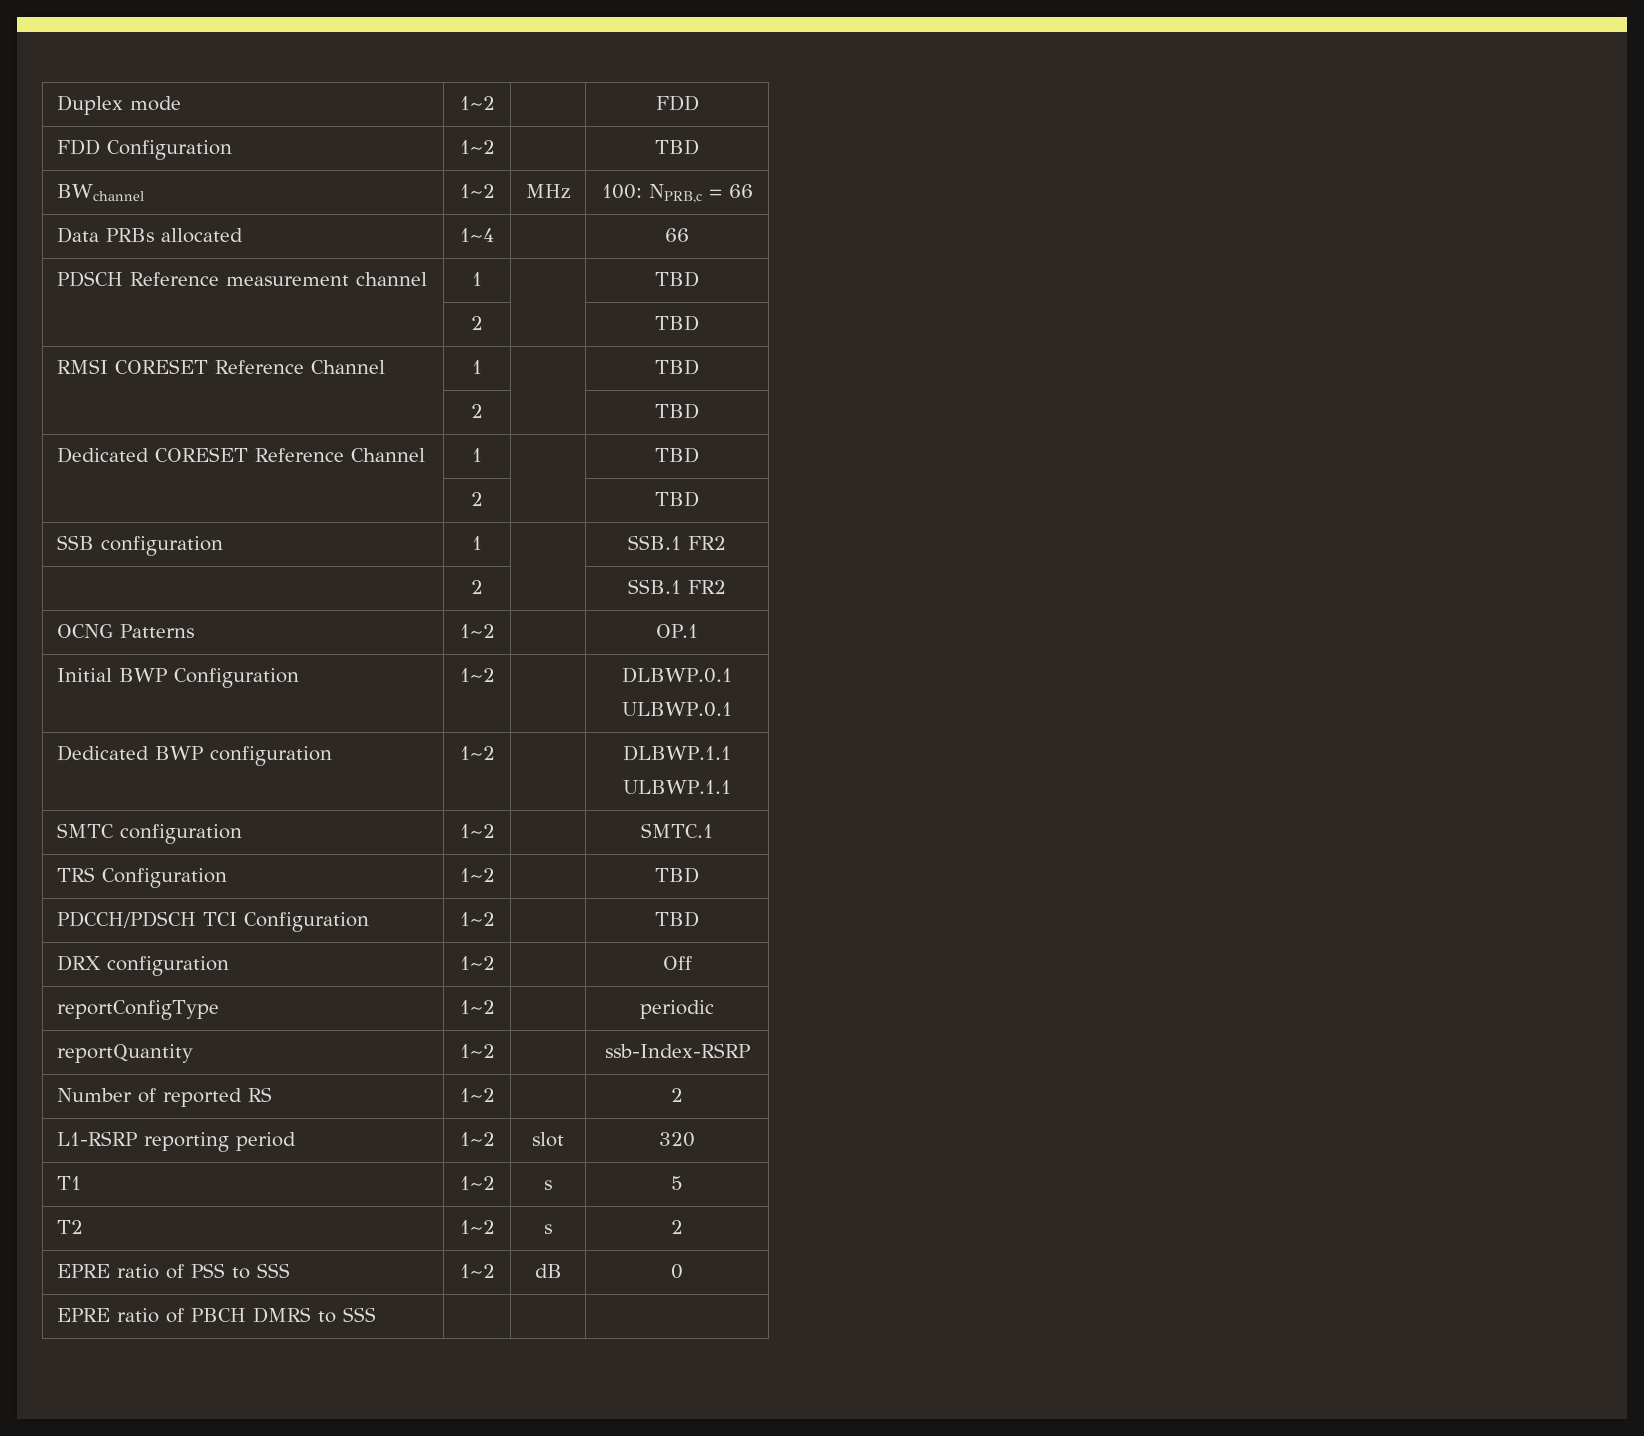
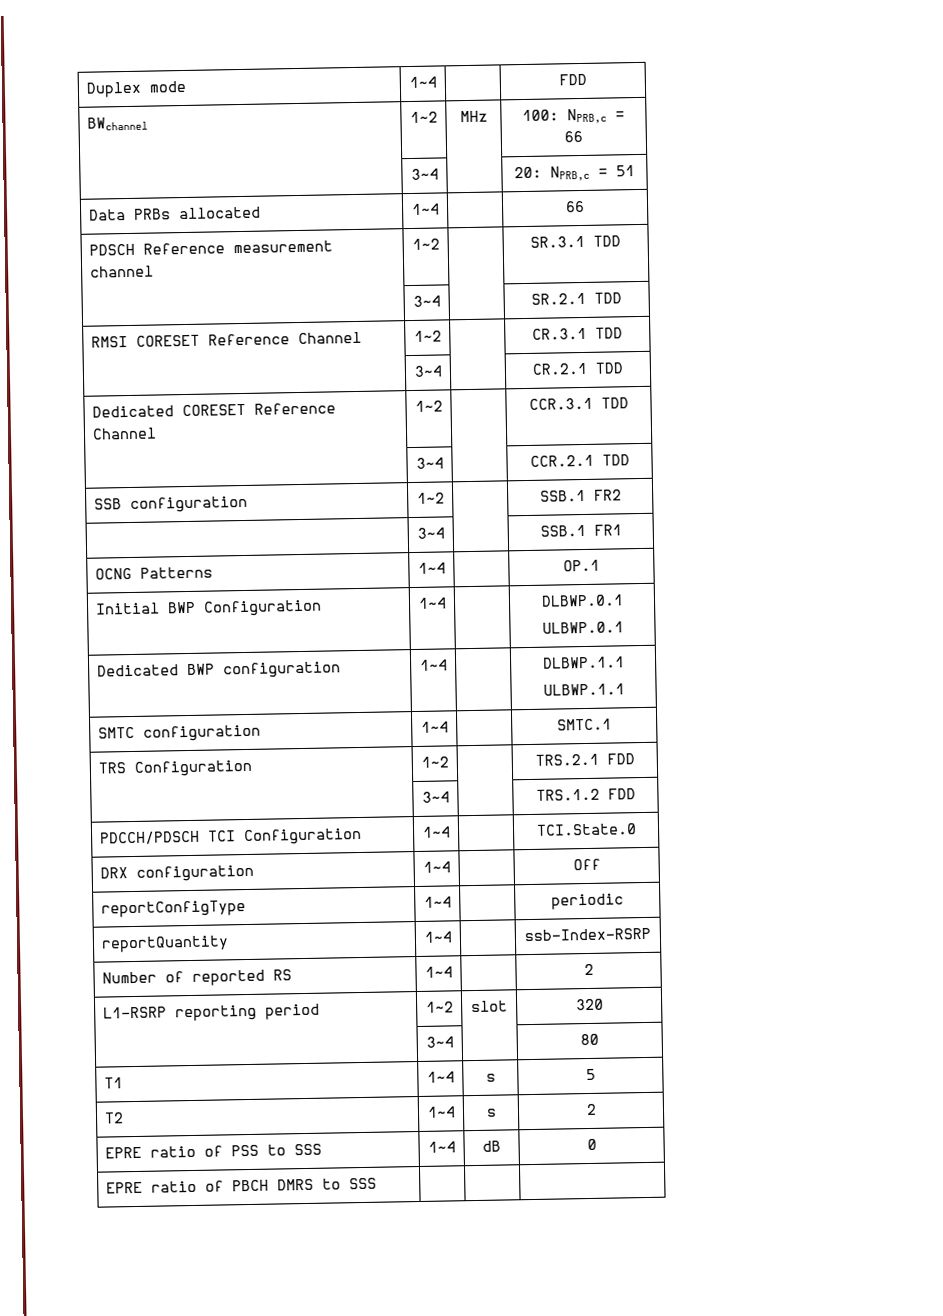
- Duplex mode | 1~2 | | FDD
- FDD Configuration | 1~2 | | TBD
+ Duplex mode | 1~4 | | FDD
+ | 3~4 | | 20: NPRB,c = 51
- PDSCH Reference measurement channel | 1 | | TBD
- | 2 | | TBD
- RMSI CORESET Reference Channel | 1 | | TBD
- | 2 | | TBD
- Dedicated CORESET Reference Channel | 1 | | TBD
- | 2 | | TBD
+ PDSCH Reference measurement channel | 1~2 | | SR.3.1 TDD
+ | 3~4 | | SR.2.1 TDD
+ RMSI CORESET Reference Channel | 1~2 | | CR.3.1 TDD
+ | 3~4 | | CR.2.1 TDD
+ Dedicated CORESET Reference Channel | 1~2 | | CCR.3.1 TDD
+ | 3~4 | | CCR.2.1 TDD
- SSB configuration | 1 | | SSB.1 FR2
+ SSB configuration | 1~2 | | SSB.1 FR2
- | 2 | | SSB.1 FR2
+ | 3~4 | | SSB.1 FR1
- OCNG Patterns | 1~2 | | OP.1
+ OCNG Patterns | 1~4 | | OP.1
- Initial BWP Configuration | 1~2 | | DLBWP.0.1
+ Initial BWP Configuration | 1~4 | | DLBWP.0.1
- Dedicated BWP configuration | 1~2 | | DLBWP.1.1
+ Dedicated BWP configuration | 1~4 | | DLBWP.1.1
- SMTC configuration | 1~2 | | SMTC.1
+ SMTC configuration | 1~4 | | SMTC.1
- TRS Configuration | 1~2 | | TBD
+ TRS Configuration | 1~2 | | TRS.2.1 FDD
+ | 3~4 | | TRS.1.2 FDD
- PDCCH/PDSCH TCI Configuration | 1~2 | | TBD
+ PDCCH/PDSCH TCI Configuration | 1~4 | | TCI.State.0
- DRX configuration | 1~2 | | Off
+ DRX configuration | 1~4 | | Off
- reportConfigType | 1~2 | | periodic
+ reportConfigType | 1~4 | | periodic
- reportQuantity | 1~2 | | ssb-Index-RSRP
+ reportQuantity | 1~4 | | ssb-Index-RSRP
- Number of reported RS | 1~2 | | 2
+ Number of reported RS | 1~4 | | 2
+ | 3~4 | | 80
- T1 | 1~2 | s | 5
+ T1 | 1~4 | s | 5
- T2 | 1~2 | s | 2
+ T2 | 1~4 | s | 2
- EPRE ratio of PSS to SSS | 1~2 | dB | 0
+ EPRE ratio of PSS to SSS | 1~4 | dB | 0

